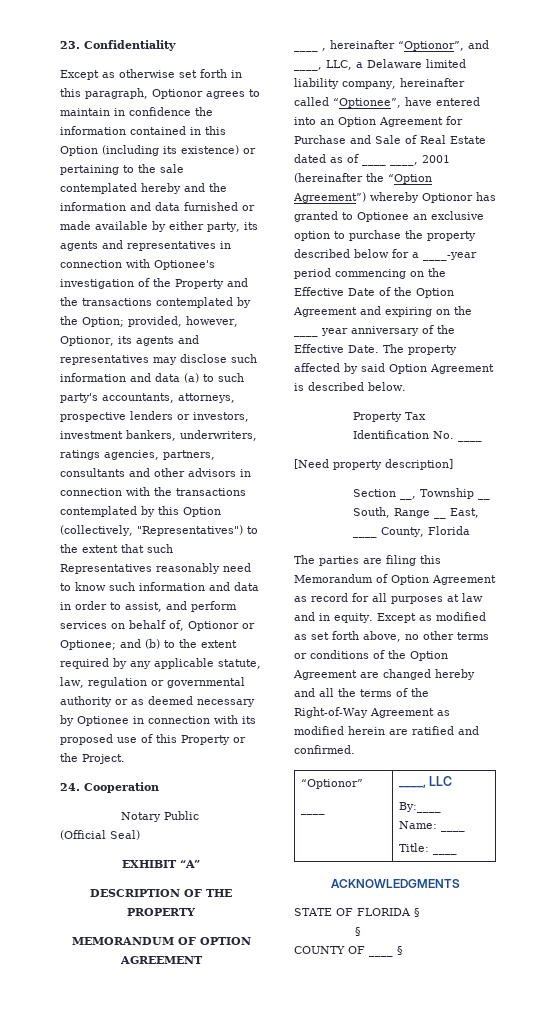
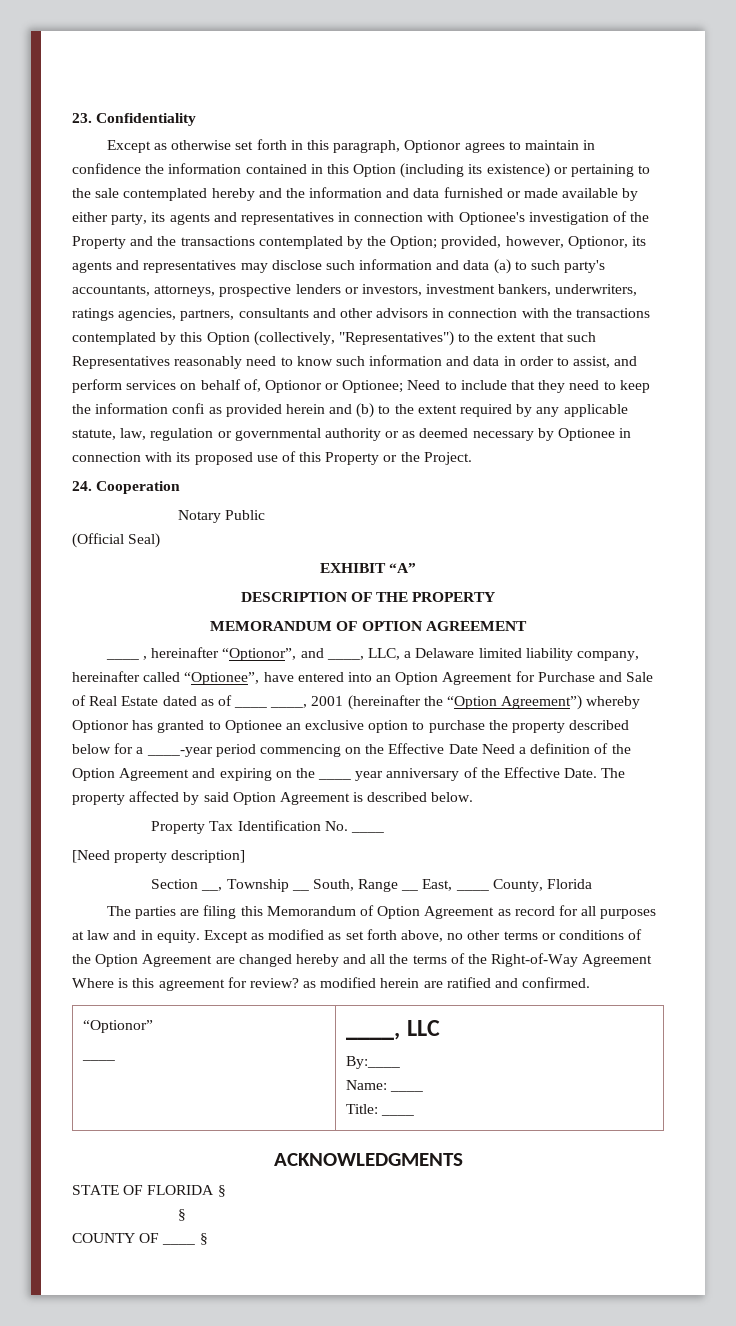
- and (b) to the extent required by any applicable statute, law, regulation or governmental authority or as deemed necessary by Optionee in connection with its proposed use of this Property or the Project.
+ Need to include that they need to keep the information confi as provided herein and (b) to the extent required by any applicable statute, law, regulation or governmental authority or as deemed necessary by Optionee in connection with its proposed use of this Property or the Project.
- ____ , hereinafter “Optionor”, and ____, LLC, a Delaware limited liability company, hereinafter called “Optionee”, have entered into an Option Agreement for Purchase and Sale of Real Estate dated as of ____ ____, 2001 (hereinafter the “Option Agreement”) whereby Optionor has granted to Optionee an exclusive option to purchase the property described below for a ____-year period commencing on the Effective Date of the Option Agreement and expiring on the ____ year anniversary of the Effective Date.
+ ____ , hereinafter “Optionor”, and ____, LLC, a Delaware limited liability company, hereinafter called “Optionee”, have entered into an Option Agreement for Purchase and Sale of Real Estate dated as of ____ ____, 2001 (hereinafter the “Option Agreement”) whereby Optionor has granted to Optionee an exclusive option to purchase the property described below for a ____-year period commencing on the Effective Date Need a definition of the Option Agreement and expiring on the ____ year anniversary of the Effective Date.
- Except as modified as set forth above, no other terms or conditions of the Option Agreement are changed hereby and all the terms of the Right-of-Way Agreement as modified herein are ratified and confirmed.
+ Except as modified as set forth above, no other terms or conditions of the Option Agreement are changed hereby and all the terms of the Right-of-Way Agreement Where is this agreement for review? as modified herein are ratified and confirmed.

